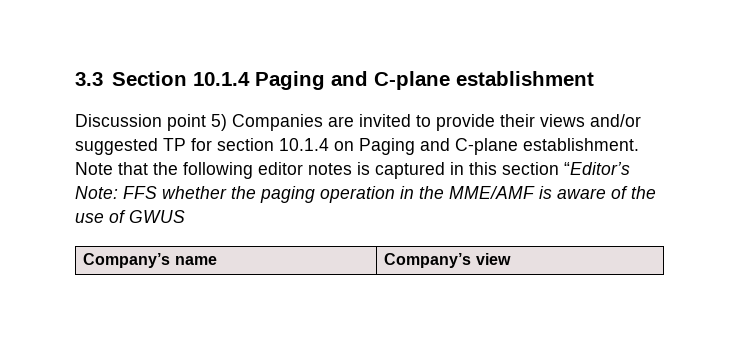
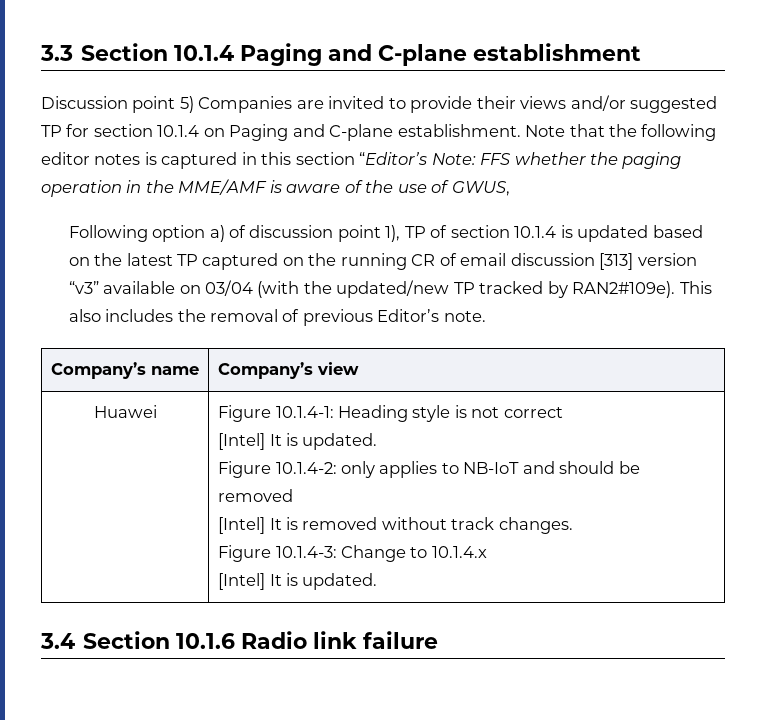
- Note that the following editor notes is captured in this section “Editor’s Note: FFS whether the paging operation in the MME/AMF is aware of the use of GWUS
+ Note that the following editor notes is captured in this section “Editor’s Note: FFS whether the paging operation in the MME/AMF is aware of the use of GWUS,
+ Following option a) of discussion point 1), TP of section 10.1.4 is updated based on the latest TP captured on the running CR of email discussion [313] version “v3” available on 03/04 (with the updated/new TP tracked by RAN2#109e). This also includes the removal of previous Editor’s note.
  Company’s name | Company’s view
+ Huawei | Figure 10.1.4-1: Heading style is not correct
+ [Intel] It is updated.
+ Figure 10.1.4-2: only applies to NB-IoT and should be removed
+ [Intel] It is removed without track changes.
+ Figure 10.1.4-3: Change to 10.1.4.x
+ [Intel] It is updated.
+ 3.4 Section 10.1.6 Radio link failure

